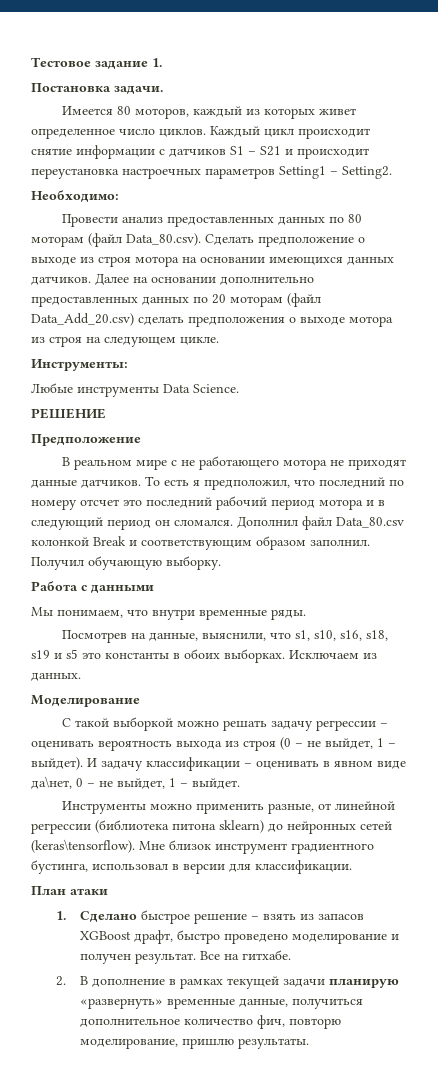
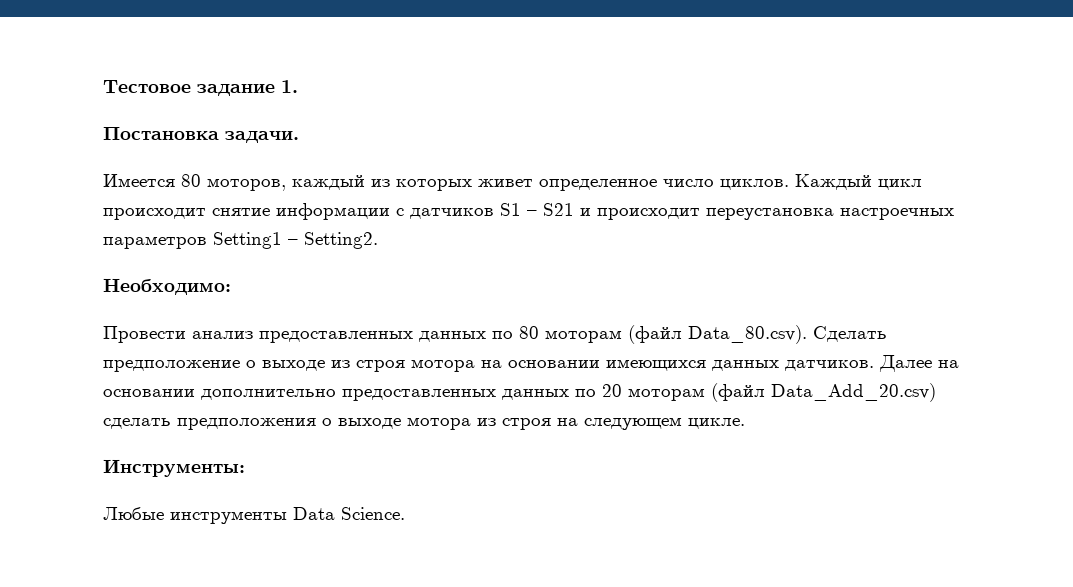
- РЕШЕНИЕ
- Предположение
- В реальном мире с не работающего мотора не приходят данные датчиков. То есть я предположил, что последний по номеру отсчет это последний рабочий период мотора и в следующий период он сломался. Дополнил файл Data_80.csv колонкой Break и соответствующим образом заполнил. Получил обучающую выборку.
- Работа с данными
- Мы понимаем, что внутри временные ряды.
- Посмотрев на данные, выяснили, что s1, s10, s16, s18, s19 и s5 это константы в обоих выборках. Исключаем из данных.
- Моделирование
- С такой выборкой можно решать задачу регрессии – оценивать вероятность выхода из строя (0 – не выйдет, 1 – выйдет). И задачу классификации – оценивать в явном виде да\нет, 0 – не выйдет, 1 – выйдет.
- Инструменты можно применить разные, от линейной регрессии (библиотека питона sklearn) до нейронных сетей (keras\tensorflow). Мне близок инструмент градиентного бустинга, использовал в версии для классификации.
- План атаки
- 1. Сделано быстрое решение – взять из запасов XGBoost драфт, быстро проведено моделирование и получен результат. Все на гитхабе.
- 2. В дополнение в рамках текущей задачи планирую «развернуть» временные данные, получиться дополнительное количество фич, повторю моделирование, пришлю результаты.

